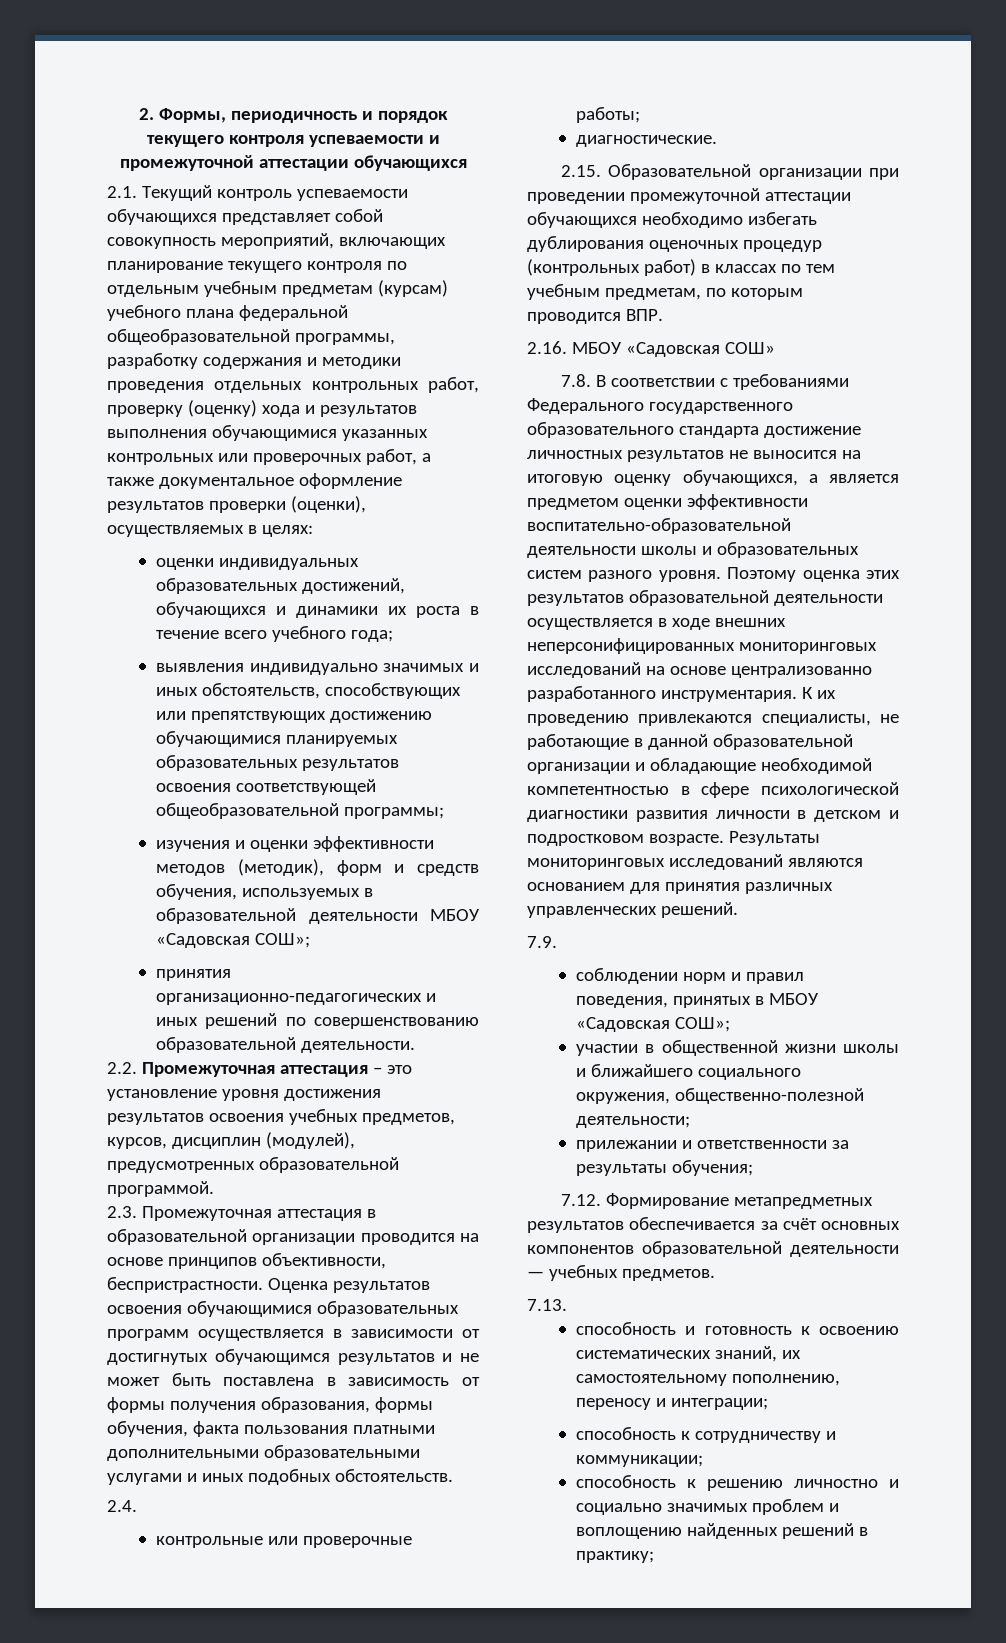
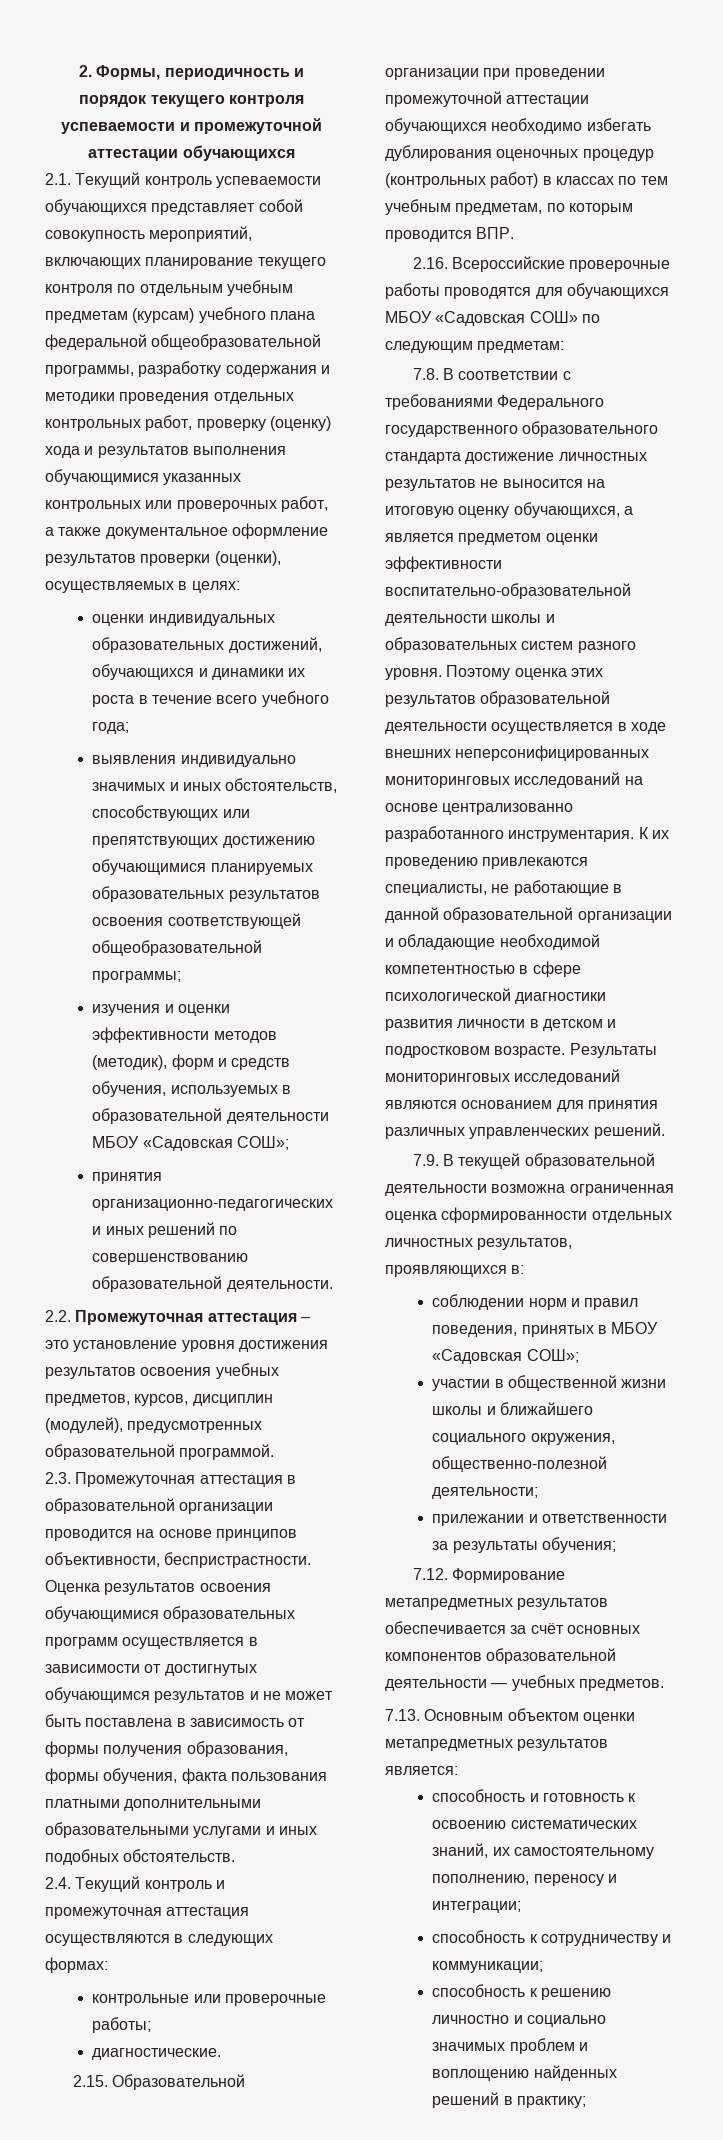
- 2.4.
+ 2.4. Текущий контроль и промежуточная аттестация осуществляются в следующих формах:
- 2.16. МБОУ «Садовская СОШ»
+ 2.16. Всероссийские проверочные работы проводятся для обучающихся МБОУ «Садовская СОШ» по следующим предметам:
- 7.9.
+ 7.9. В текущей образовательной деятельности возможна ограниченная оценка сформированности отдельных личностных результатов, проявляющихся в:
- 7.13.
+ 7.13. Основным объектом оценки метапредметных результатов является:

